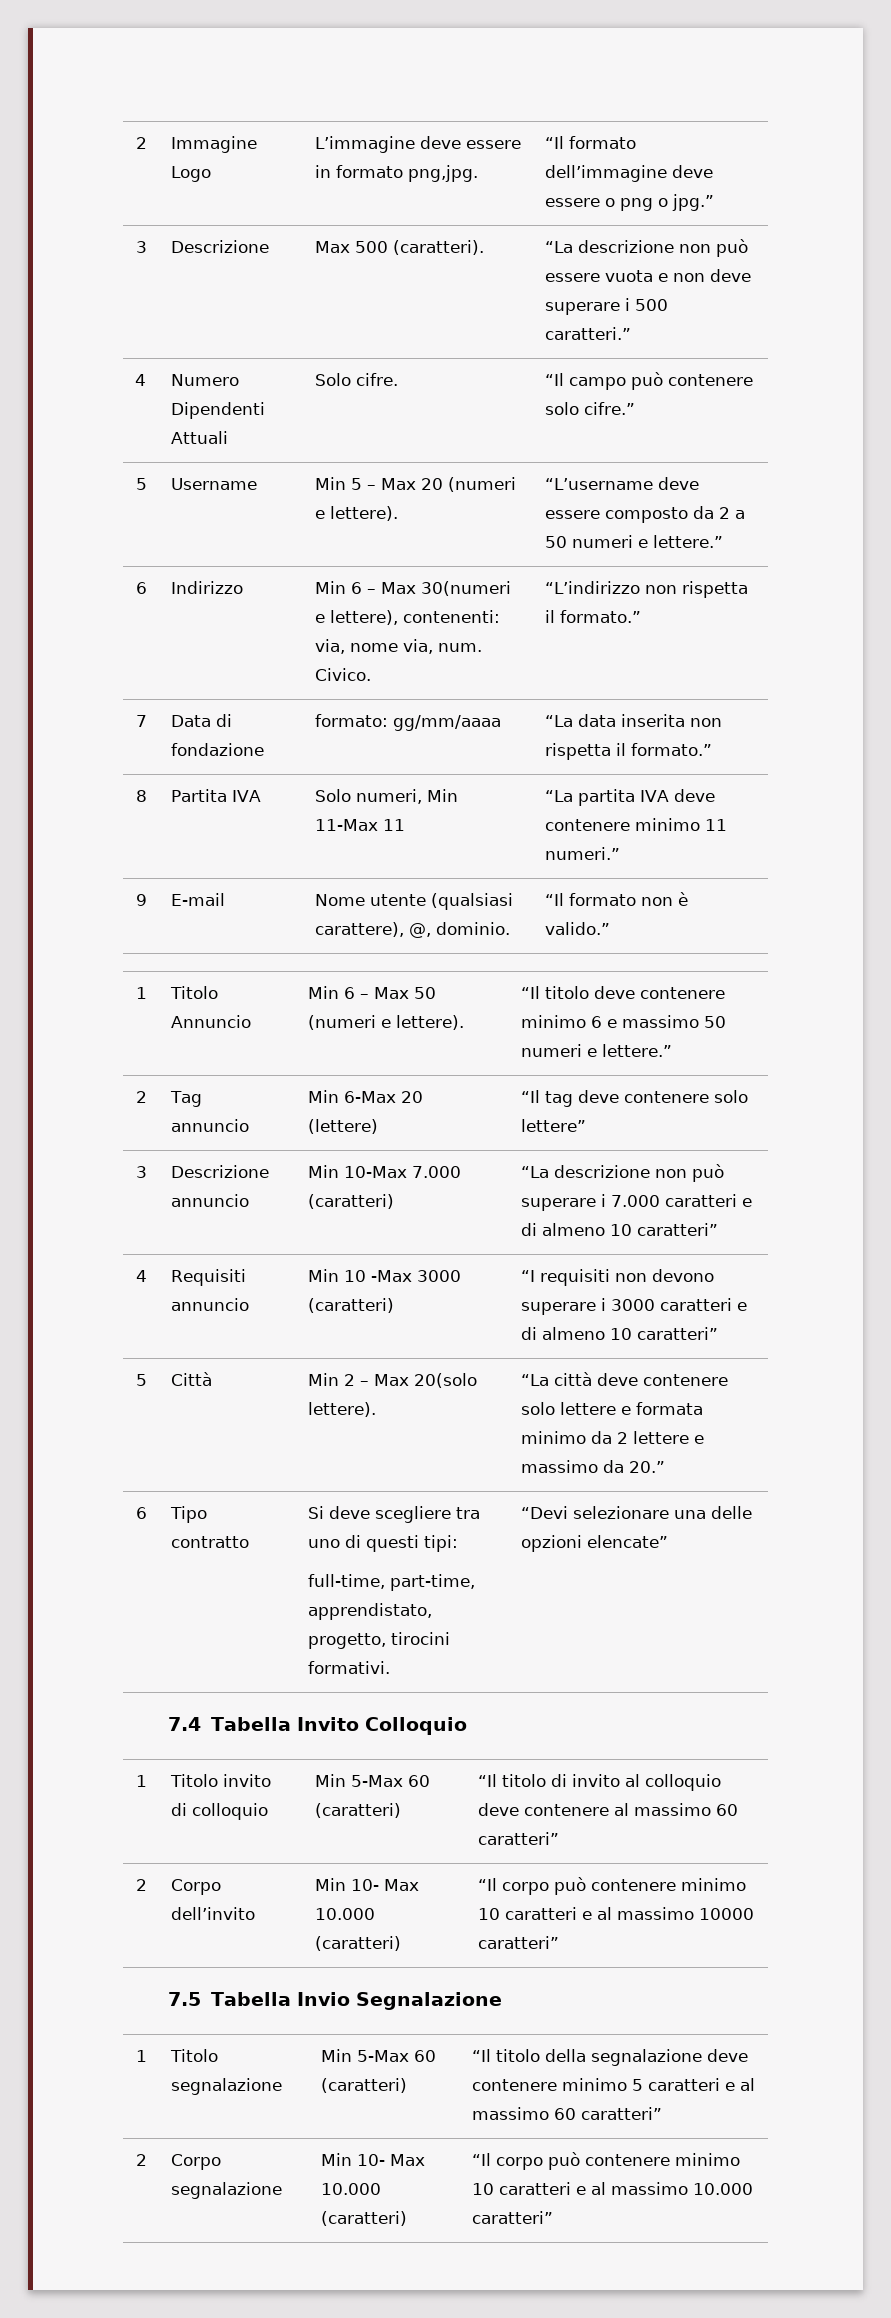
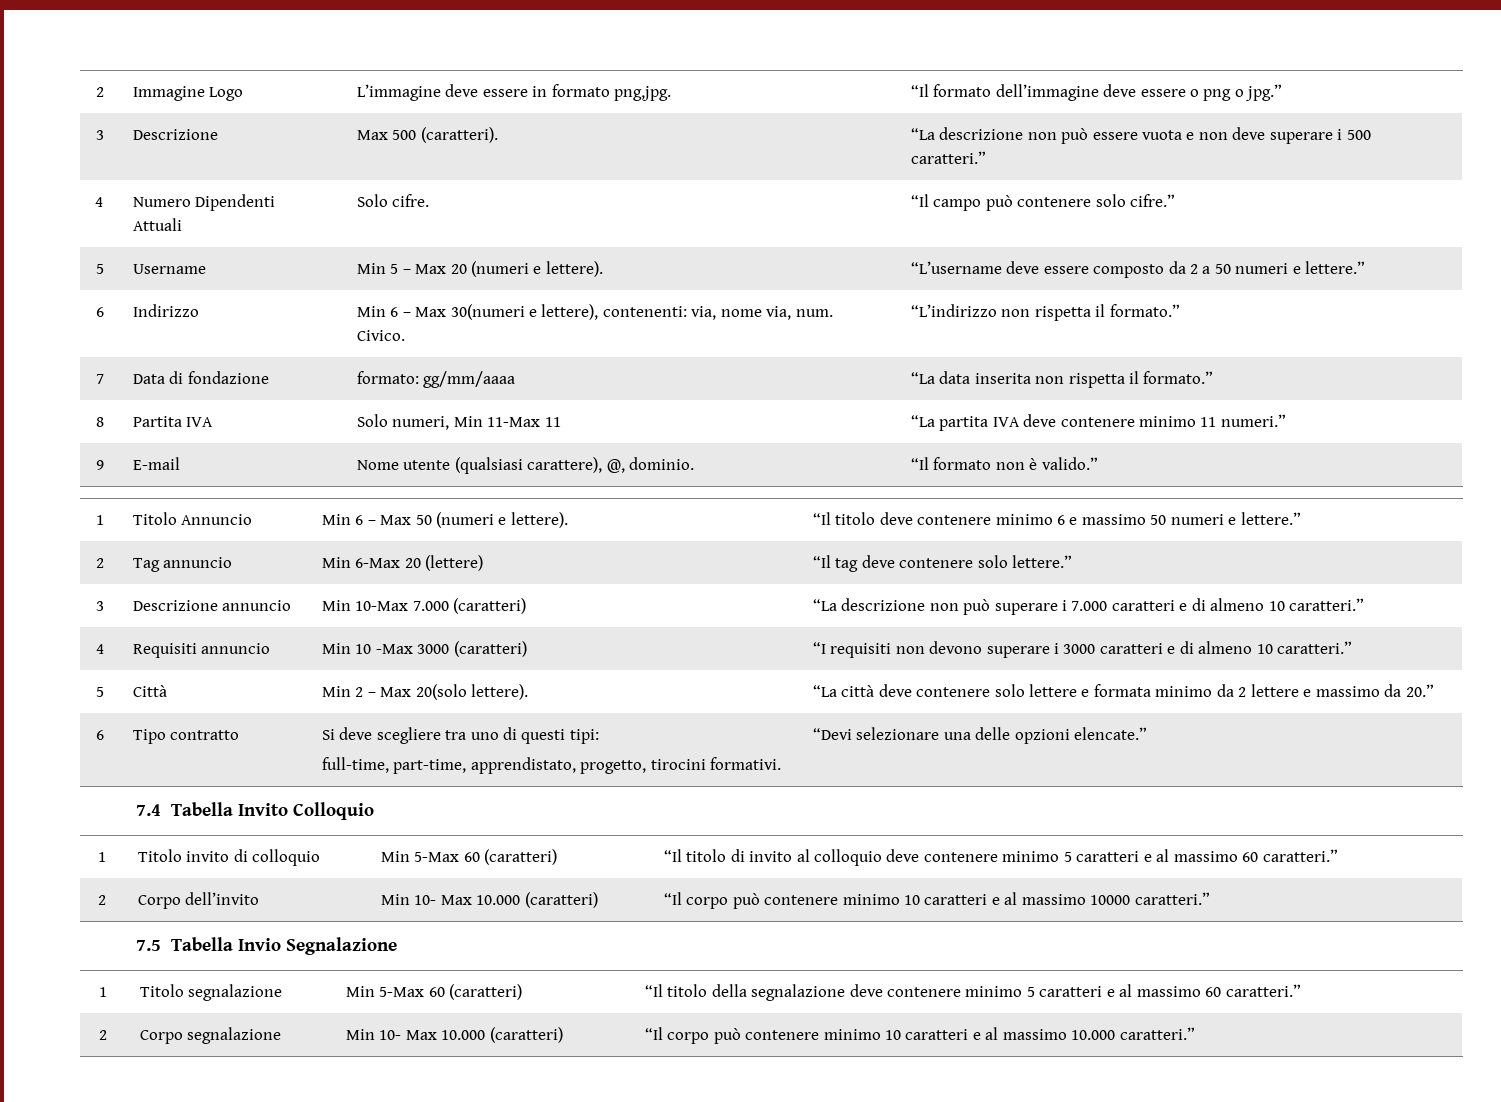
- 2 | Tag annuncio | Min 6-Max 20 (lettere) | “Il tag deve contenere solo lettere”
+ 2 | Tag annuncio | Min 6-Max 20 (lettere) | “Il tag deve contenere solo lettere.”
- 3 | Descrizione annuncio | Min 10-Max 7.000 (caratteri) | “La descrizione non può superare i 7.000 caratteri e di almeno 10 caratteri”
+ 3 | Descrizione annuncio | Min 10-Max 7.000 (caratteri) | “La descrizione non può superare i 7.000 caratteri e di almeno 10 caratteri.”
- 4 | Requisiti annuncio | Min 10 -Max 3000 (caratteri) | “I requisiti non devono superare i 3000 caratteri e di almeno 10 caratteri”
+ 4 | Requisiti annuncio | Min 10 -Max 3000 (caratteri) | “I requisiti non devono superare i 3000 caratteri e di almeno 10 caratteri.”
  6 | Tipo contratto | Si deve scegliere tra uno di questi tipi:
- full-time, part-time, apprendistato, progetto, tirocini formativi. | “Devi selezionare una delle opzioni elencate”
+ full-time, part-time, apprendistato, progetto, tirocini formativi. | “Devi selezionare una delle opzioni elencate.”
- 1 | Titolo invito di colloquio | Min 5-Max 60 (caratteri) | “Il titolo di invito al colloquio deve contenere al massimo 60 caratteri”
+ 1 | Titolo invito di colloquio | Min 5-Max 60 (caratteri) | “Il titolo di invito al colloquio deve contenere minimo 5 caratteri e al massimo 60 caratteri.”
- 2 | Corpo dell’invito | Min 10- Max 10.000 (caratteri) | “Il corpo può contenere minimo 10 caratteri e al massimo 10000 caratteri”
+ 2 | Corpo dell’invito | Min 10- Max 10.000 (caratteri) | “Il corpo può contenere minimo 10 caratteri e al massimo 10000 caratteri.”
- 1 | Titolo segnalazione | Min 5-Max 60 (caratteri) | “Il titolo della segnalazione deve contenere minimo 5 caratteri e al massimo 60 caratteri”
+ 1 | Titolo segnalazione | Min 5-Max 60 (caratteri) | “Il titolo della segnalazione deve contenere minimo 5 caratteri e al massimo 60 caratteri.”
- 2 | Corpo segnalazione | Min 10- Max 10.000 (caratteri) | “Il corpo può contenere minimo 10 caratteri e al massimo 10.000 caratteri”
+ 2 | Corpo segnalazione | Min 10- Max 10.000 (caratteri) | “Il corpo può contenere minimo 10 caratteri e al massimo 10.000 caratteri.”

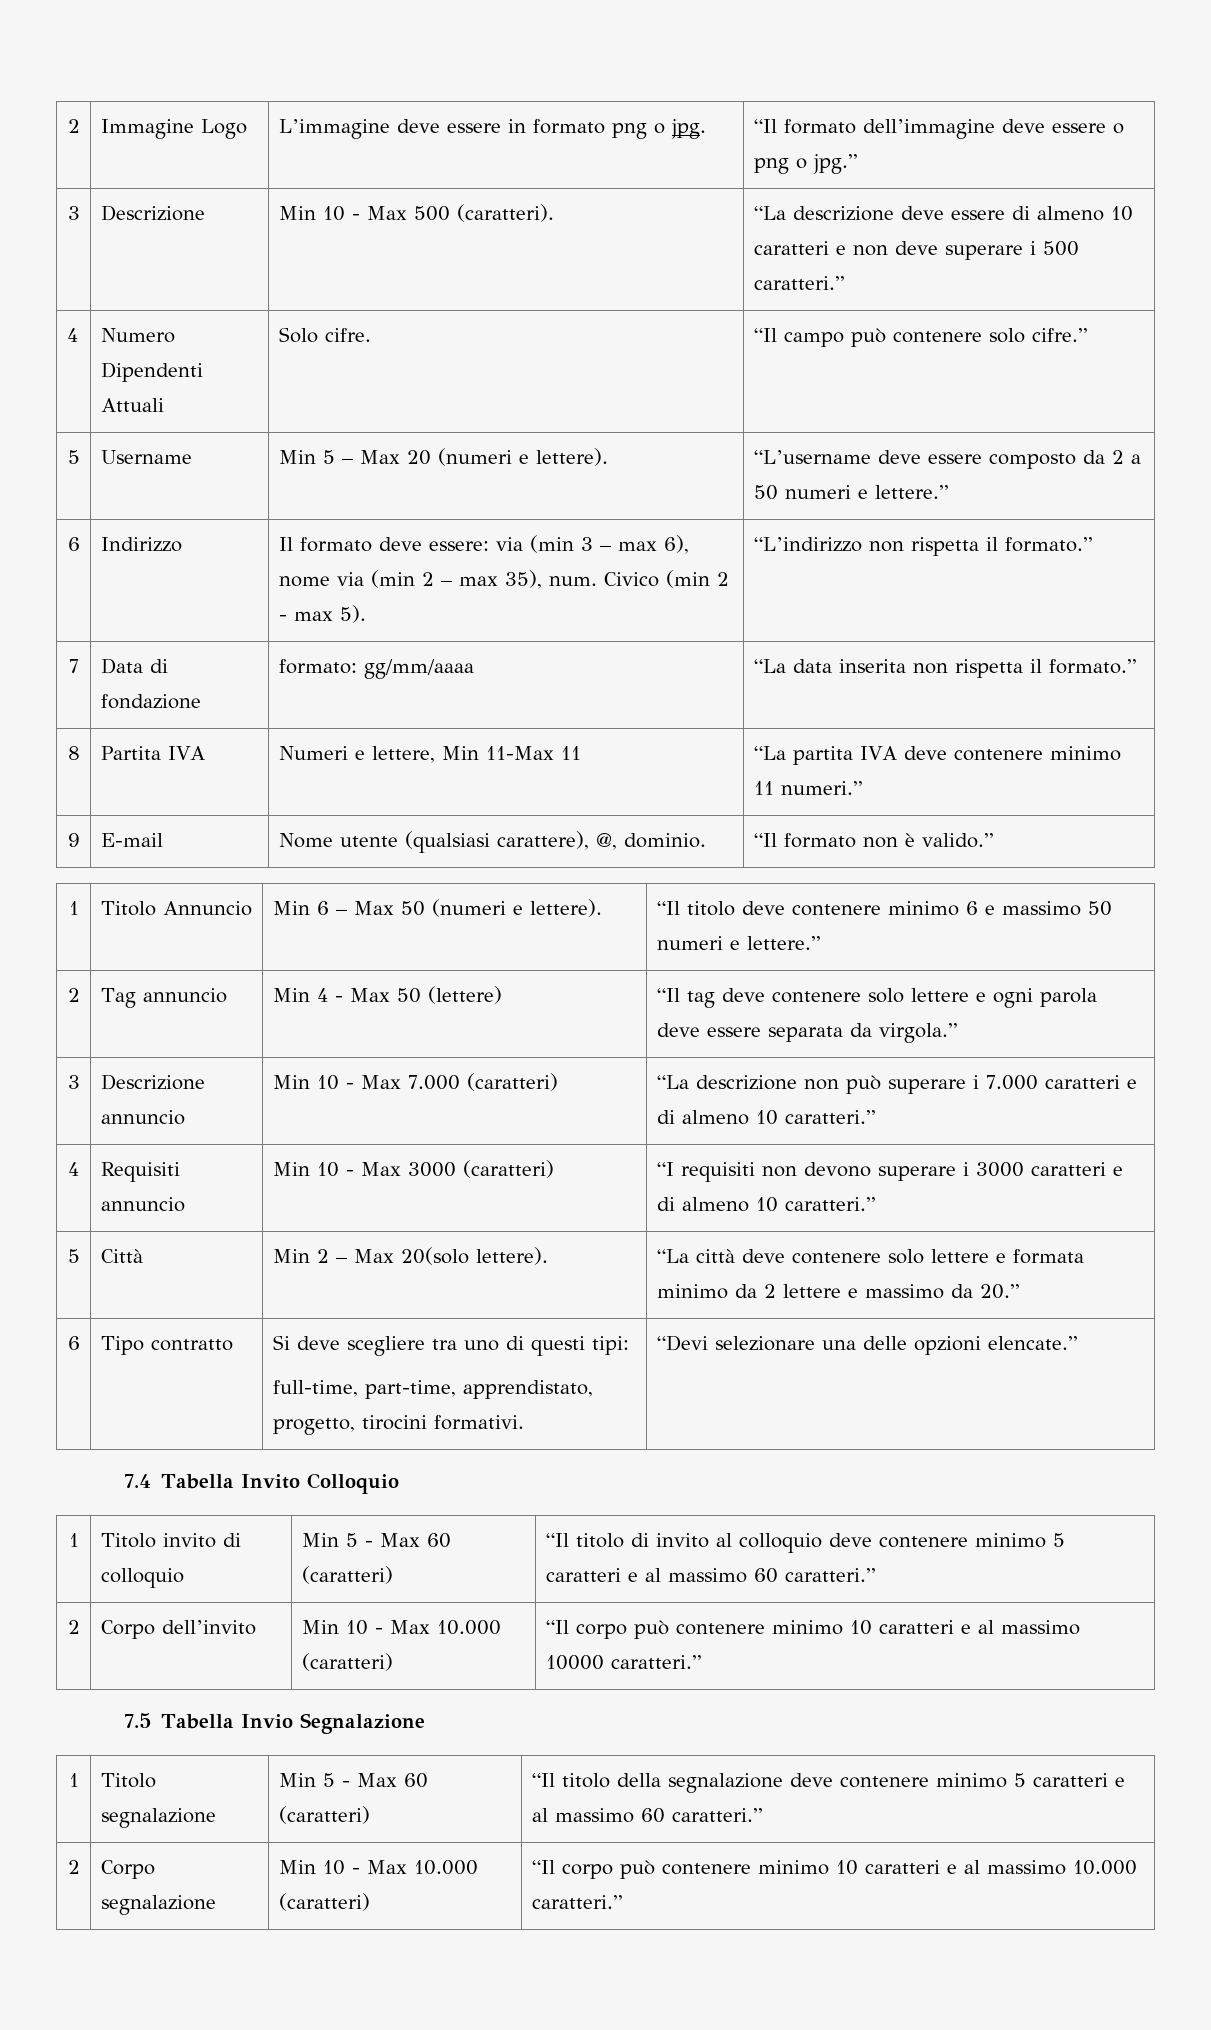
- 2 | Immagine Logo | L’immagine deve essere in formato png,jpg. | “Il formato dell’immagine deve essere o png o jpg.”
+ 2 | Immagine Logo | L’immagine deve essere in formato png o jpg. | “Il formato dell’immagine deve essere o png o jpg.”
- 3 | Descrizione | Max 500 (caratteri). | “La descrizione non può essere vuota e non deve superare i 500 caratteri.”
+ 3 | Descrizione | Min 10 - Max 500 (caratteri). | “La descrizione deve essere di almeno 10 caratteri e non deve superare i 500 caratteri.”
- 6 | Indirizzo | Min 6 – Max 30(numeri e lettere), contenenti: via, nome via, num. Civico. | “L’indirizzo non rispetta il formato.”
+ 6 | Indirizzo | Il formato deve essere: via (min 3 – max 6), nome via (min 2 – max 35), num. Civico (min 2 - max 5). | “L’indirizzo non rispetta il formato.”
- 8 | Partita IVA | Solo numeri, Min 11-Max 11 | “La partita IVA deve contenere minimo 11 numeri.”
+ 8 | Partita IVA | Numeri e lettere, Min 11-Max 11 | “La partita IVA deve contenere minimo 11 numeri.”
- 2 | Tag annuncio | Min 6-Max 20 (lettere) | “Il tag deve contenere solo lettere.”
+ 2 | Tag annuncio | Min 4 - Max 50 (lettere) | “Il tag deve contenere solo lettere e ogni parola deve essere separata da virgola.”
- 3 | Descrizione annuncio | Min 10-Max 7.000 (caratteri) | “La descrizione non può superare i 7.000 caratteri e di almeno 10 caratteri.”
+ 3 | Descrizione annuncio | Min 10 - Max 7.000 (caratteri) | “La descrizione non può superare i 7.000 caratteri e di almeno 10 caratteri.”
- 4 | Requisiti annuncio | Min 10 -Max 3000 (caratteri) | “I requisiti non devono superare i 3000 caratteri e di almeno 10 caratteri.”
+ 4 | Requisiti annuncio | Min 10 - Max 3000 (caratteri) | “I requisiti non devono superare i 3000 caratteri e di almeno 10 caratteri.”
- 1 | Titolo invito di colloquio | Min 5-Max 60 (caratteri) | “Il titolo di invito al colloquio deve contenere minimo 5 caratteri e al massimo 60 caratteri.”
+ 1 | Titolo invito di colloquio | Min 5 - Max 60 (caratteri) | “Il titolo di invito al colloquio deve contenere minimo 5 caratteri e al massimo 60 caratteri.”
- 2 | Corpo dell’invito | Min 10- Max 10.000 (caratteri) | “Il corpo può contenere minimo 10 caratteri e al massimo 10000 caratteri.”
+ 2 | Corpo dell’invito | Min 10 - Max 10.000 (caratteri) | “Il corpo può contenere minimo 10 caratteri e al massimo 10000 caratteri.”
- 1 | Titolo segnalazione | Min 5-Max 60 (caratteri) | “Il titolo della segnalazione deve contenere minimo 5 caratteri e al massimo 60 caratteri.”
+ 1 | Titolo segnalazione | Min 5 - Max 60 (caratteri) | “Il titolo della segnalazione deve contenere minimo 5 caratteri e al massimo 60 caratteri.”
- 2 | Corpo segnalazione | Min 10- Max 10.000 (caratteri) | “Il corpo può contenere minimo 10 caratteri e al massimo 10.000 caratteri.”
+ 2 | Corpo segnalazione | Min 10 - Max 10.000 (caratteri) | “Il corpo può contenere minimo 10 caratteri e al massimo 10.000 caratteri.”

